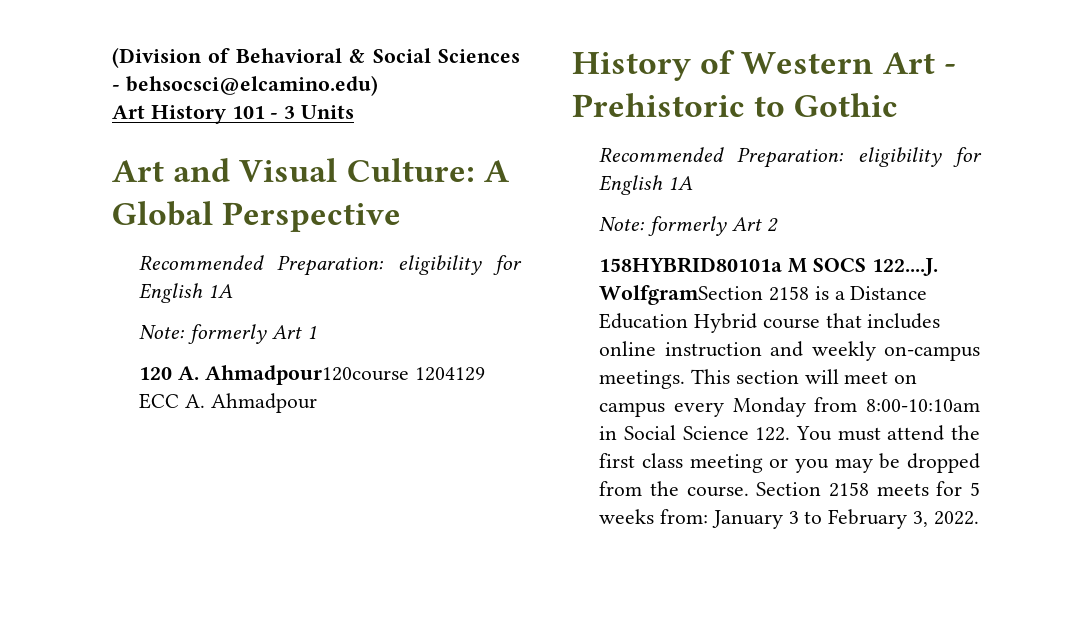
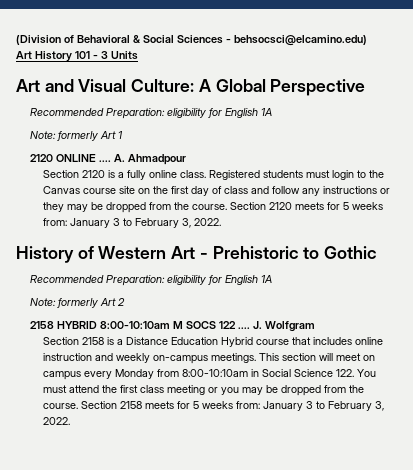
- 120 A. Ahmadpour120course 1204129 ECC A. Ahmadpour
+ 2120 ONLINE .... A. Ahmadpour
+ Section 2120 is a fully online class. Registered students must login to the Canvas course site on the first day of class and follow any instructions or they may be dropped from the course. Section 2120 meets for 5 weeks from: January 3 to February 3, 2022.
- 158HYBRID80101a M SOCS 122....J. WolfgramSection 2158 is a Distance Education Hybrid course that includes online instruction and weekly on-campus meetings.
+ 2158 HYBRID 8:00-10:10am M SOCS 122 .... J. Wolfgram
+ Section 2158 is a Distance Education Hybrid course that includes online instruction and weekly on-campus meetings.

